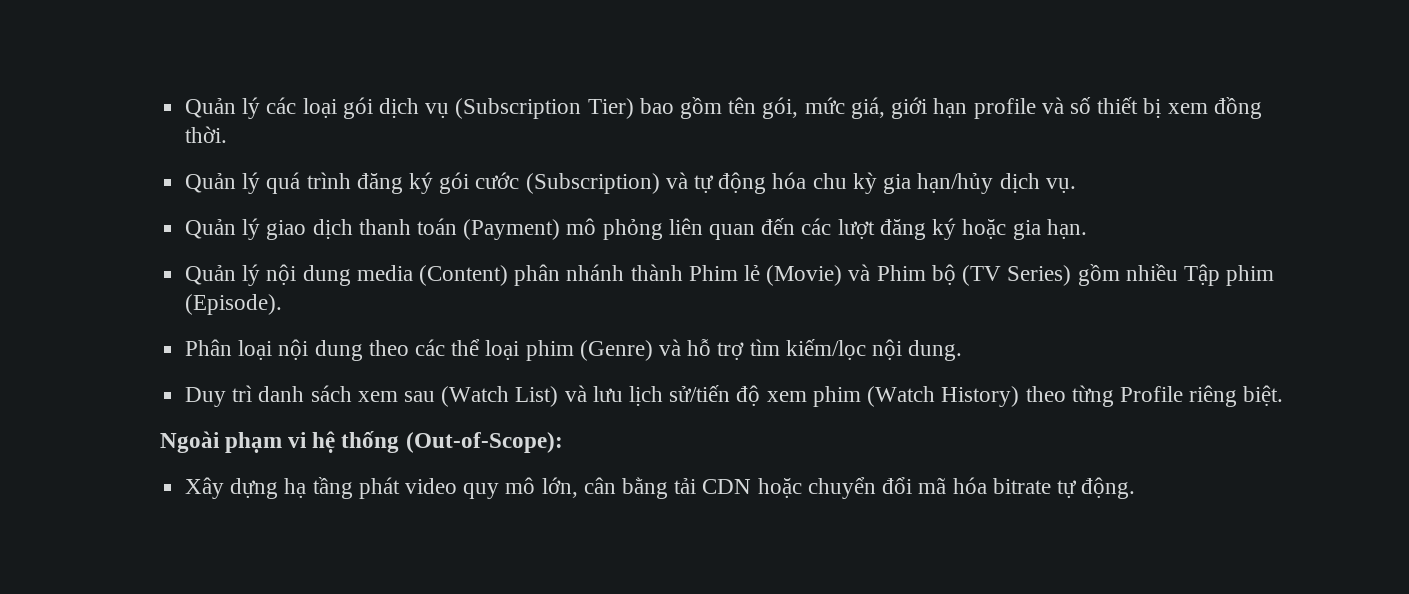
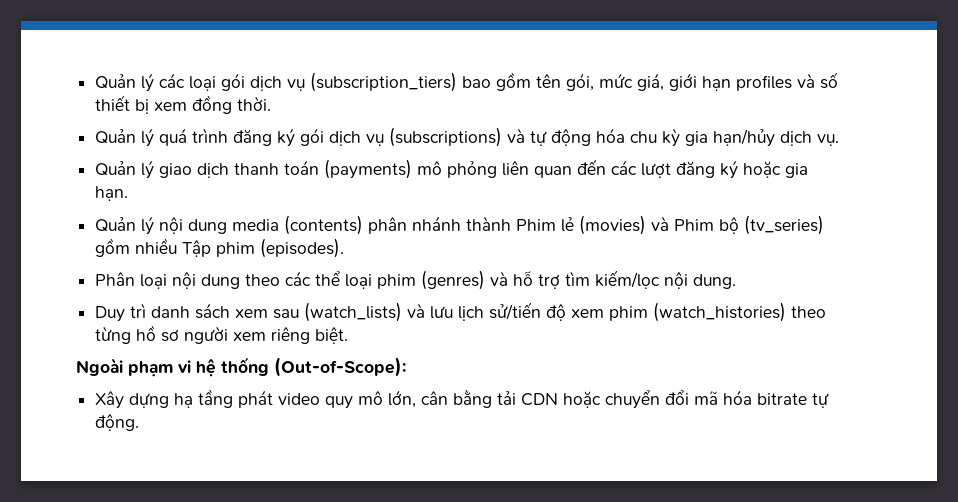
- Quản lý các loại gói dịch vụ (Subscription Tier) bao gồm tên gói, mức giá, giới hạn profile và số thiết bị xem đồng thời.
+ Quản lý các loại gói dịch vụ (subscription_tiers) bao gồm tên gói, mức giá, giới hạn profiles và số thiết bị xem đồng thời.
- Quản lý quá trình đăng ký gói cước (Subscription) và tự động hóa chu kỳ gia hạn/hủy dịch vụ.
+ Quản lý quá trình đăng ký gói dịch vụ (subscriptions) và tự động hóa chu kỳ gia hạn/hủy dịch vụ.
- Quản lý giao dịch thanh toán (Payment) mô phỏng liên quan đến các lượt đăng ký hoặc gia hạn.
+ Quản lý giao dịch thanh toán (payments) mô phỏng liên quan đến các lượt đăng ký hoặc gia hạn.
- Quản lý nội dung media (Content) phân nhánh thành Phim lẻ (Movie) và Phim bộ (TV Series) gồm nhiều Tập phim (Episode).
+ Quản lý nội dung media (contents) phân nhánh thành Phim lẻ (movies) và Phim bộ (tv_series) gồm nhiều Tập phim (episodes).
- Phân loại nội dung theo các thể loại phim (Genre) và hỗ trợ tìm kiếm/lọc nội dung.
+ Phân loại nội dung theo các thể loại phim (genres) và hỗ trợ tìm kiếm/lọc nội dung.
- Duy trì danh sách xem sau (Watch List) và lưu lịch sử/tiến độ xem phim (Watch History) theo từng Profile riêng biệt.
+ Duy trì danh sách xem sau (watch_lists) và lưu lịch sử/tiến độ xem phim (watch_histories) theo từng hồ sơ người xem riêng biệt.

